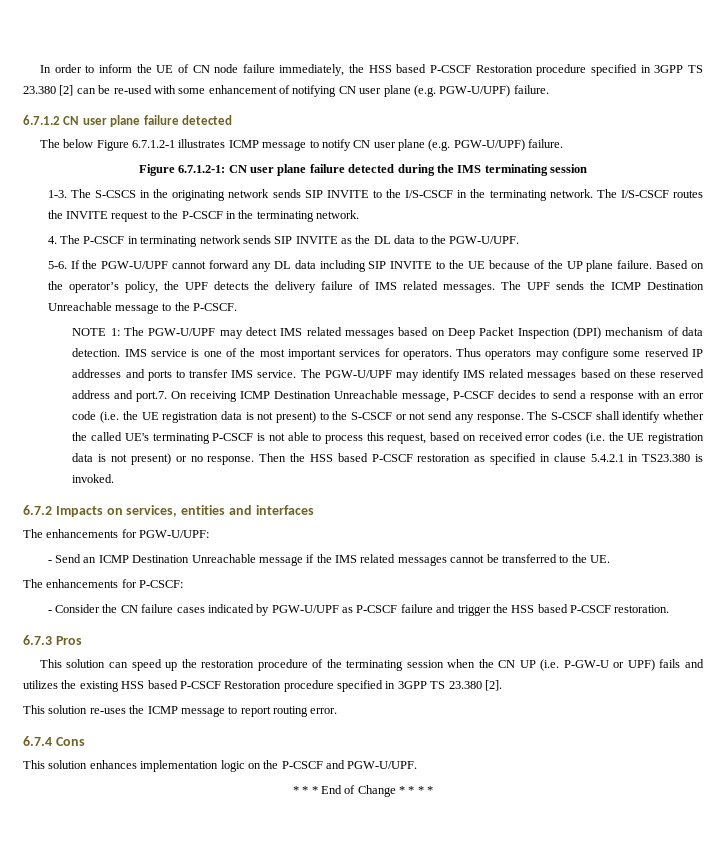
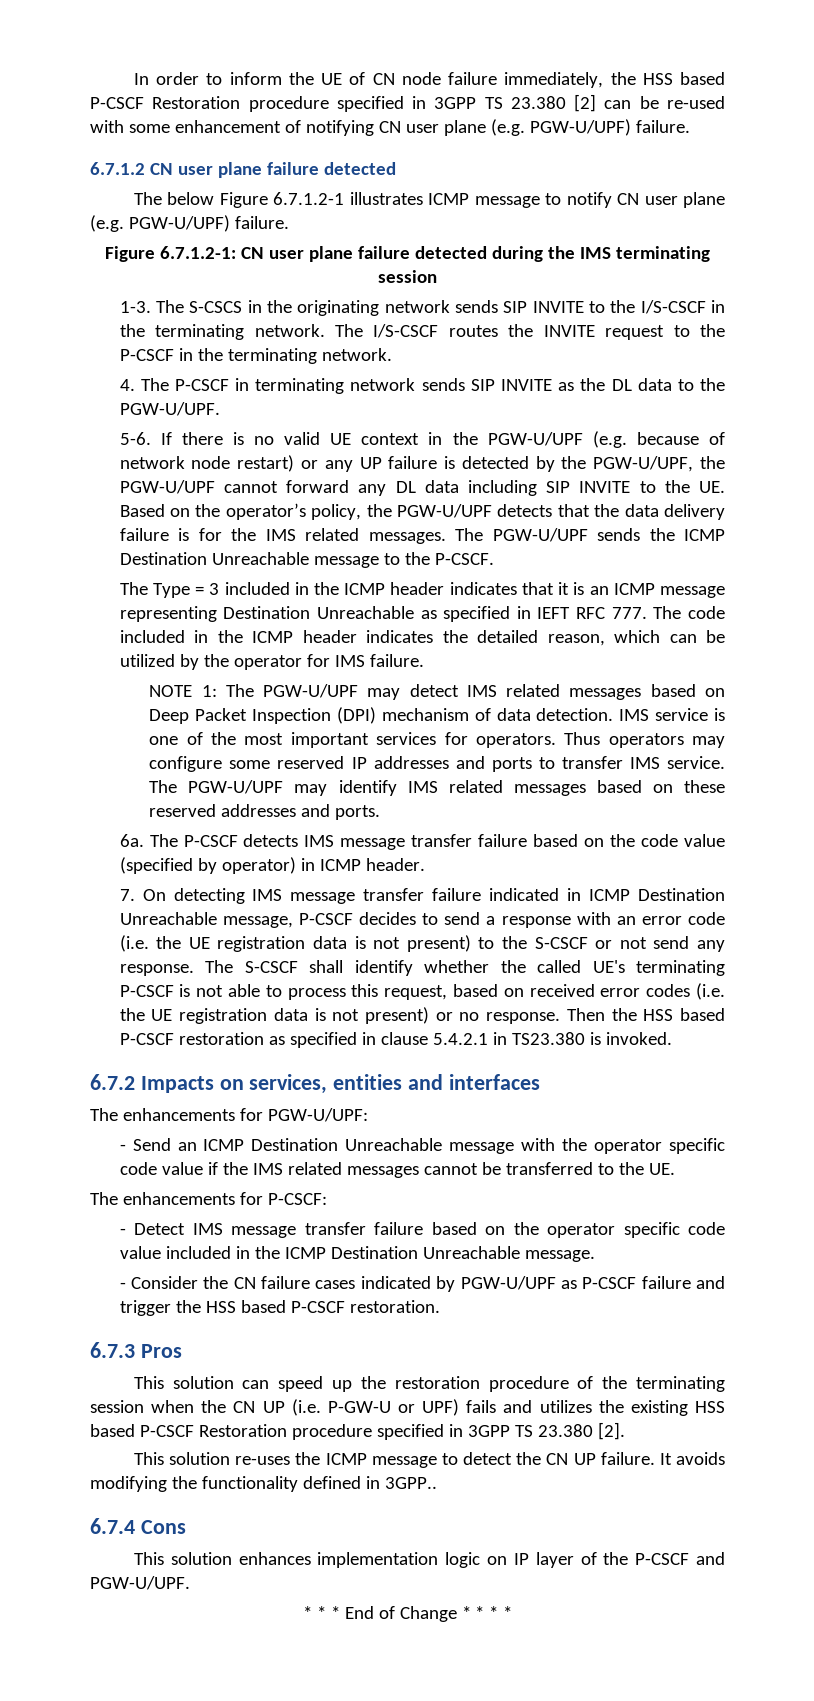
- If the PGW-U/UPF cannot forward any DL data including SIP INVITE to the UE because of the UP plane failure. Based on the operator’s policy, the UPF detects the delivery failure of IMS related messages.
+ If there is no valid UE context in the PGW-U/UPF (e.g. because of network node restart) or any UP failure is detected by the PGW-U/UPF, the PGW-U/UPF cannot forward any DL data including SIP INVITE to the UE. Based on the operator’s policy, the PGW-U/UPF detects that the data delivery failure is for the IMS related messages.
- The UPF sends the ICMP Destination Unreachable message to the P-CSCF.
+ The PGW-U/UPF sends the ICMP Destination Unreachable message to the P-CSCF.
+ The Type = 3 included in the ICMP header indicates that it is an ICMP message representing Destination Unreachable as specified in IEFT RFC 777. The code included in the ICMP header indicates the detailed reason, which can be utilized by the operator for IMS failure.
- The PGW-U/UPF may identify IMS related messages based on these reserved address and port.7. On receiving ICMP Destination Unreachable message, P-CSCF decides to send a response with an error code (i.e. the UE registration data is not present) to the S-CSCF or not send any response.
+ The PGW-U/UPF may identify IMS related messages based on these reserved addresses and ports.
+ 6a. The P-CSCF detects IMS message transfer failure based on the code value (specified by operator) in ICMP header.
+ 7. On detecting IMS message transfer failure indicated in ICMP Destination Unreachable message, P-CSCF decides to send a response with an error code (i.e. the UE registration data is not present) to the S-CSCF or not send any response.
- - Send an ICMP Destination Unreachable message if the IMS related messages cannot be transferred to the UE.
+ - Send an ICMP Destination Unreachable message with the operator specific code value if the IMS related messages cannot be transferred to the UE.
+ - Detect IMS message transfer failure based on the operator specific code value included in the ICMP Destination Unreachable message.
- This solution re-uses the ICMP message to report routing error.
+ This solution re-uses the ICMP message to detect the CN UP failure. It avoids modifying the functionality defined in 3GPP..
- This solution enhances implementation logic on the P-CSCF and PGW-U/UPF.
+ This solution enhances implementation logic on IP layer of the P-CSCF and PGW-U/UPF.

